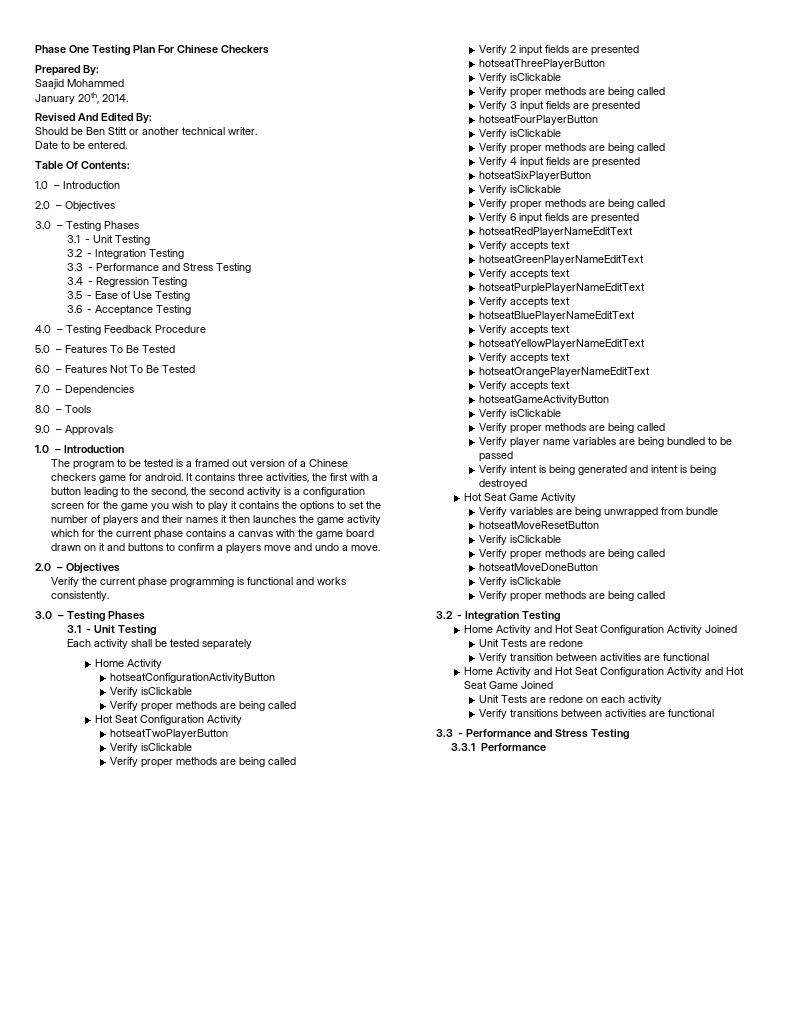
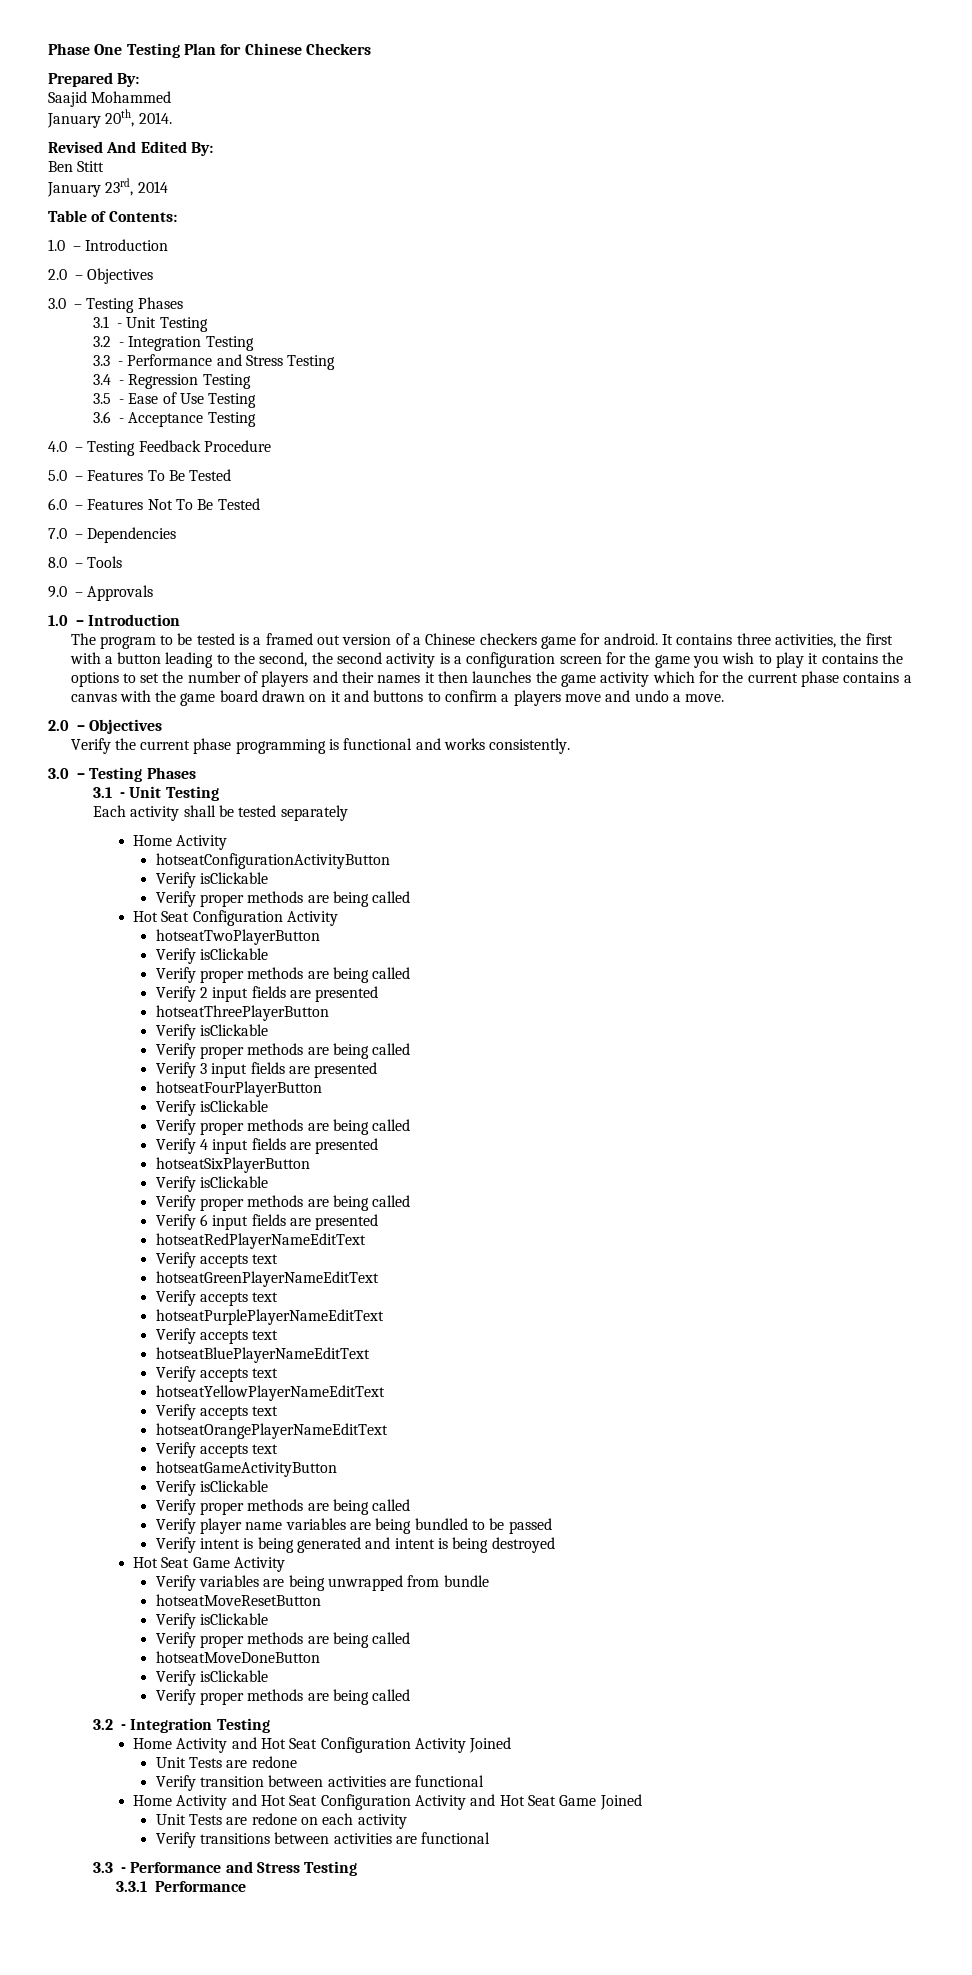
- Phase One Testing Plan For Chinese Checkers
+ Phase One Testing Plan for Chinese Checkers
- Should be Ben Stitt or another technical writer.
- Date to be entered.
+ Ben Stitt
+ January 23rd, 2014
- Table Of Contents:
+ Table of Contents:

